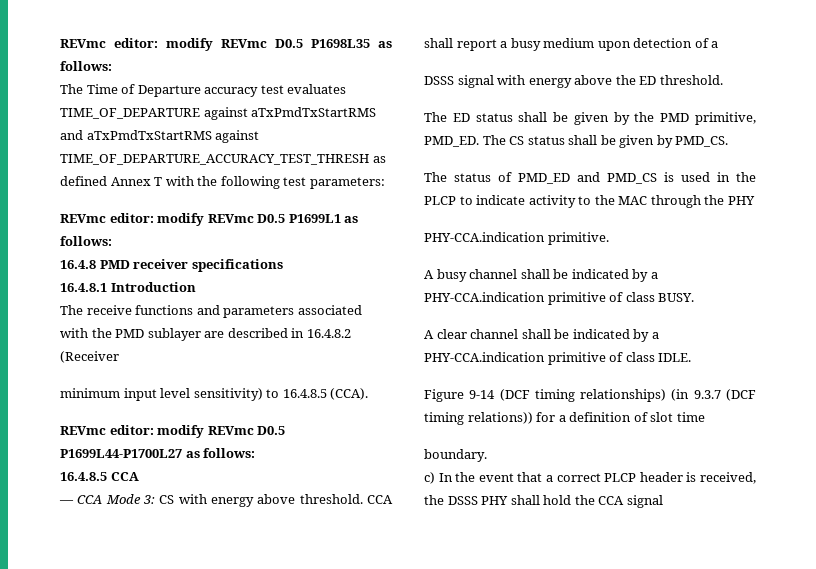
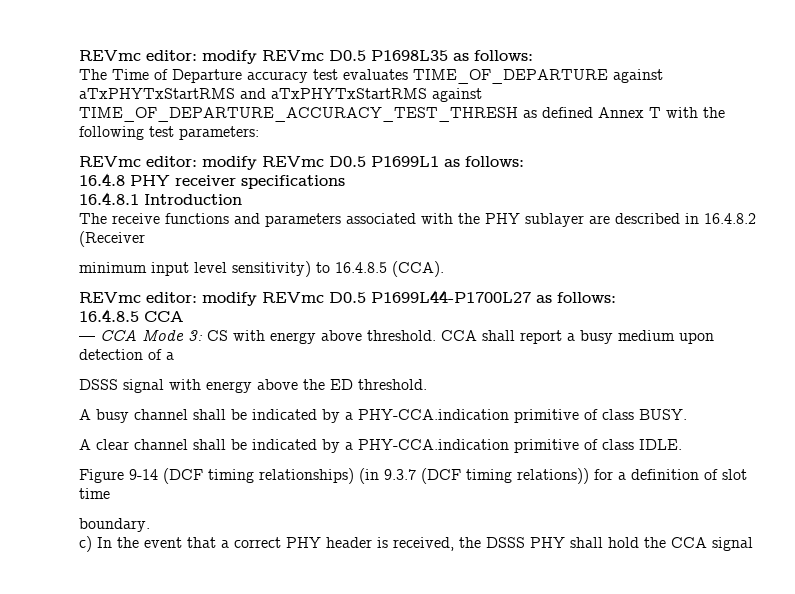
- The Time of Departure accuracy test evaluates TIME_OF_DEPARTURE against aTxPmdTxStartRMS and aTxPmdTxStartRMS against TIME_OF_DEPARTURE_ACCURACY_TEST_THRESH as defined Annex T with the following test parameters:
+ The Time of Departure accuracy test evaluates TIME_OF_DEPARTURE against aTxPHYTxStartRMS and aTxPHYTxStartRMS against TIME_OF_DEPARTURE_ACCURACY_TEST_THRESH as defined Annex T with the following test parameters:
- 16.4.8 PMD receiver specifications
+ 16.4.8 PHY receiver specifications
- The receive functions and parameters associated with the PMD sublayer are described in 16.4.8.2 (Receiver
+ The receive functions and parameters associated with the PHY sublayer are described in 16.4.8.2 (Receiver
- The ED status shall be given by the PMD primitive, PMD_ED. The CS status shall be given by PMD_CS.
- The status of PMD_ED and PMD_CS is used in the PLCP to indicate activity to the MAC through the PHY
- PHY-CCA.indication primitive.
- c) In the event that a correct PLCP header is received, the DSSS PHY shall hold the CCA signal
+ c) In the event that a correct PHY header is received, the DSSS PHY shall hold the CCA signal

